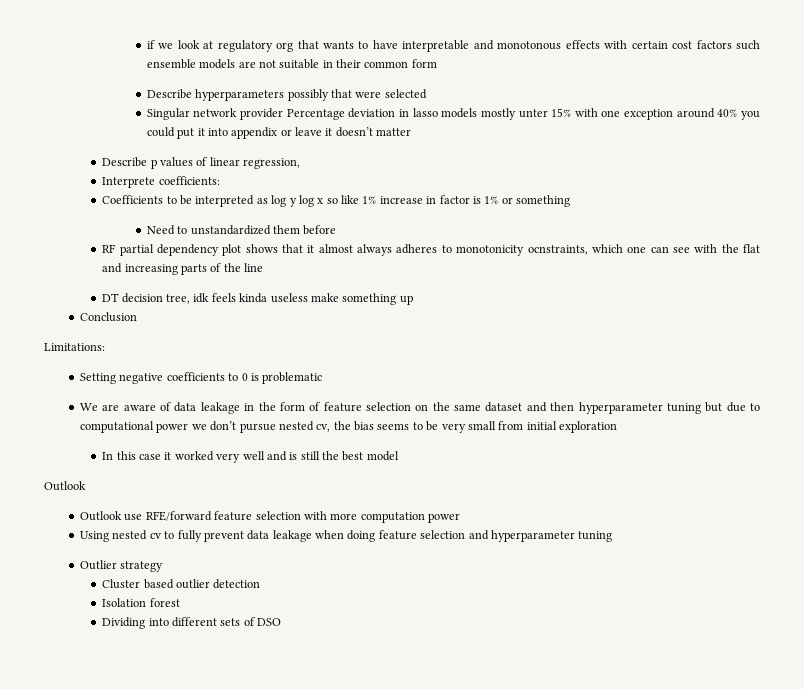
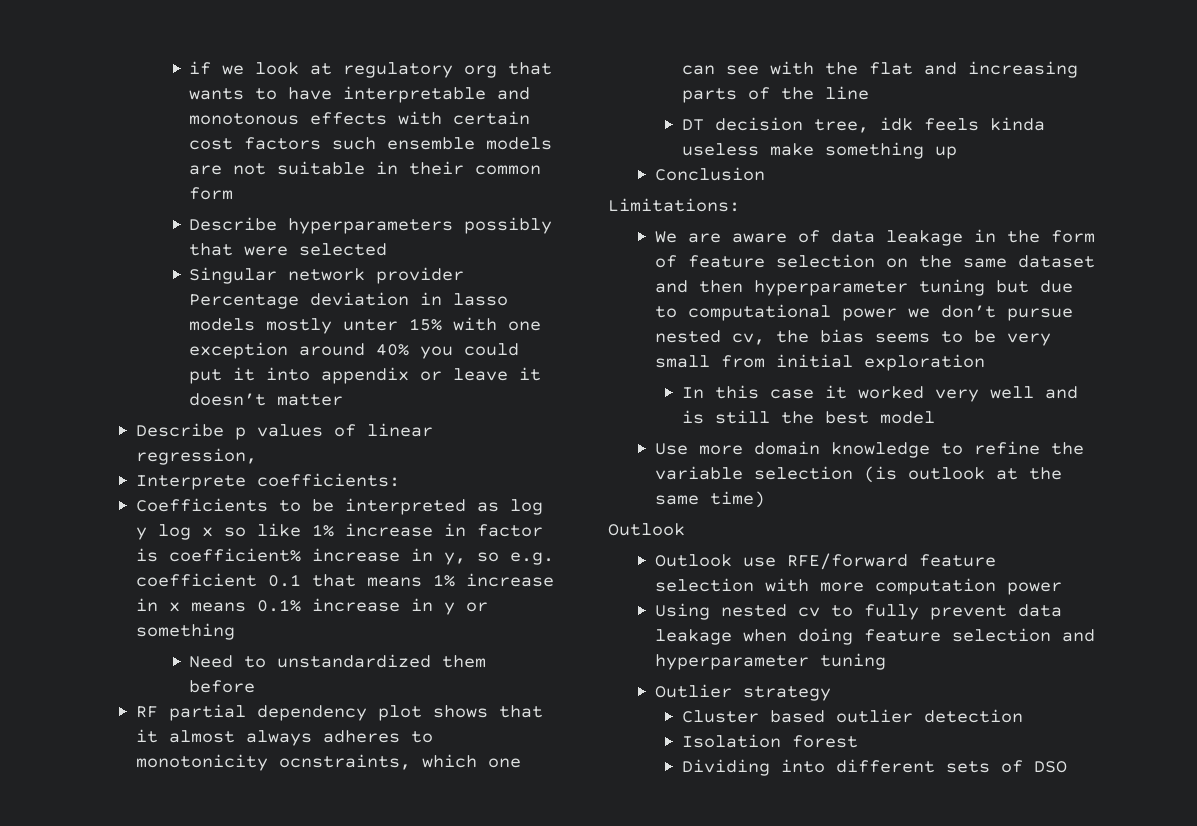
- Coefficients to be interpreted as log y log x so like 1% increase in factor is 1% or something
+ Coefficients to be interpreted as log y log x so like 1% increase in factor is coefficient% increase in y, so e.g. coefficient 0.1 that means 1% increase in x means 0.1% increase in y or something
- Setting negative coefficients to 0 is problematic
+ Use more domain knowledge to refine the variable selection (is outlook at the same time)

